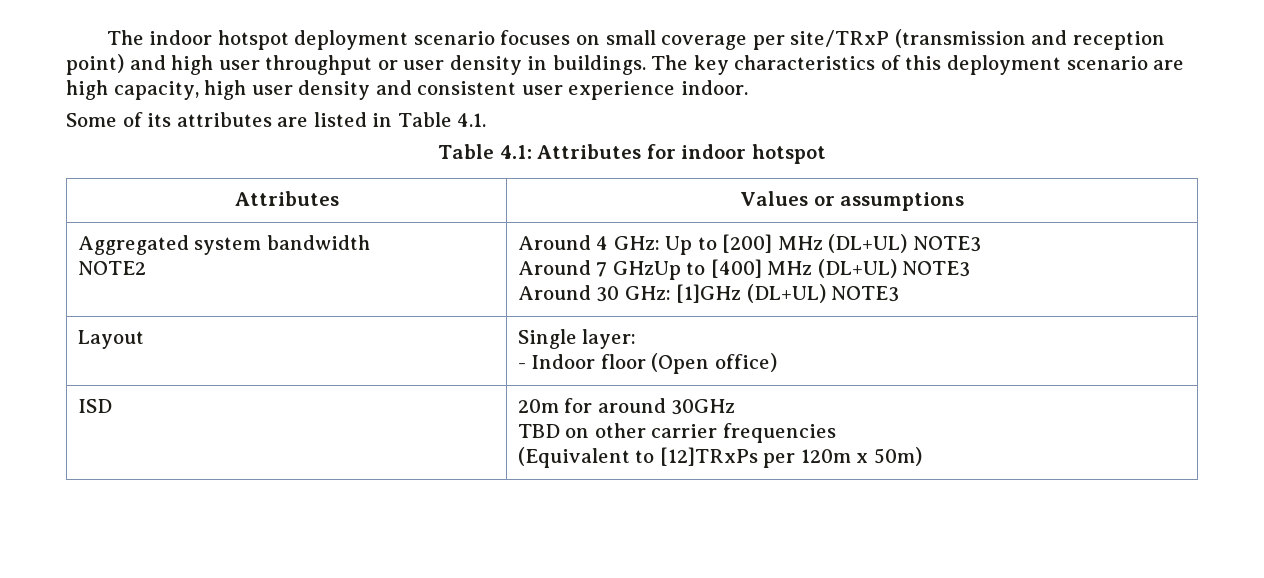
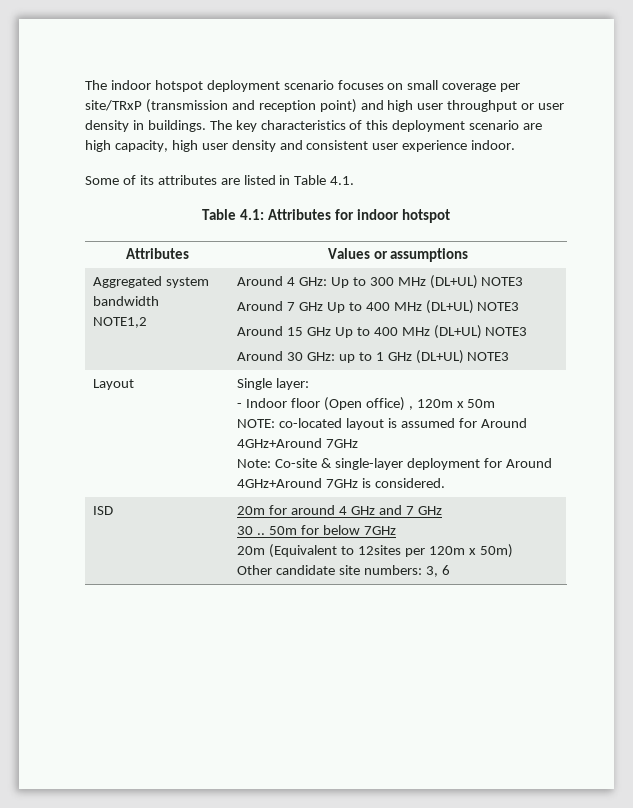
  Aggregated system bandwidth
- NOTE2 | Around 4 GHz: Up to [200] MHz (DL+UL) NOTE3
- Around 7 GHzUp to [400] MHz (DL+UL) NOTE3
- Around 30 GHz: [1]GHz (DL+UL) NOTE3
+ NOTE1,2 | Around 4 GHz: Up to 300 MHz (DL+UL) NOTE3
+ Around 7 GHz Up to 400 MHz (DL+UL) NOTE3
+ Around 15 GHz Up to 400 MHz (DL+UL) NOTE3
+ Around 30 GHz: up to 1 GHz (DL+UL) NOTE3
  Layout | Single layer:
- - Indoor floor (Open office)
- ISD | 20m for around 30GHz
- TBD on other carrier frequencies
- (Equivalent to [12]TRxPs per 120m x 50m)
+ - Indoor floor (Open office) , 120m x 50m
+ NOTE: co-located layout is assumed for Around 4GHz+Around 7GHz
+ Note: Co-site & single-layer deployment for Around 4GHz+Around 7GHz is considered.
+ ISD | 20m for around 4 GHz and 7 GHz
+ 30 .. 50m for below 7GHz
+ 20m (Equivalent to 12sites per 120m x 50m)
+ Other candidate site numbers: 3, 6

